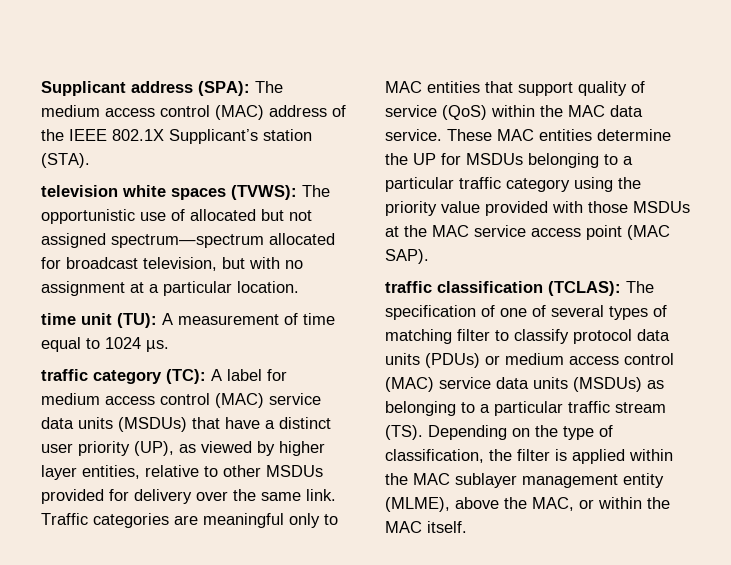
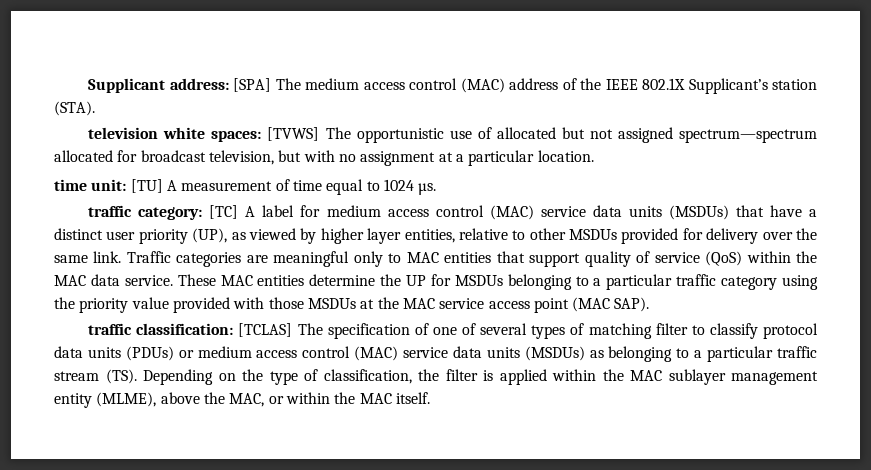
- Supplicant address (SPA): The medium access control (MAC) address of the IEEE 802.1X Supplicant’s station (STA).
+ Supplicant address: [SPA] The medium access control (MAC) address of the IEEE 802.1X Supplicant’s station (STA).
- television white spaces (TVWS): The opportunistic use of allocated but not assigned spectrum—spectrum allocated for broadcast television, but with no assignment at a particular location.
+ television white spaces: [TVWS] The opportunistic use of allocated but not assigned spectrum—spectrum allocated for broadcast television, but with no assignment at a particular location.
- time unit (TU): A measurement of time equal to 1024 µs.
+ time unit: [TU] A measurement of time equal to 1024 µs.
- traffic category (TC): A label for medium access control (MAC) service data units (MSDUs) that have a distinct user priority (UP), as viewed by higher layer entities, relative to other MSDUs provided for delivery over the same link.
+ traffic category: [TC] A label for medium access control (MAC) service data units (MSDUs) that have a distinct user priority (UP), as viewed by higher layer entities, relative to other MSDUs provided for delivery over the same link.
- traffic classification (TCLAS): The specification of one of several types of matching filter to classify protocol data units (PDUs) or medium access control (MAC) service data units (MSDUs) as belonging to a particular traffic stream (TS). Depending on the type of classification, the filter is applied within the MAC sublayer management entity (MLME), above the MAC, or within the MAC itself.
+ traffic classification: [TCLAS] The specification of one of several types of matching filter to classify protocol data units (PDUs) or medium access control (MAC) service data units (MSDUs) as belonging to a particular traffic stream (TS). Depending on the type of classification, the filter is applied within the MAC sublayer management entity (MLME), above the MAC, or within the MAC itself.

